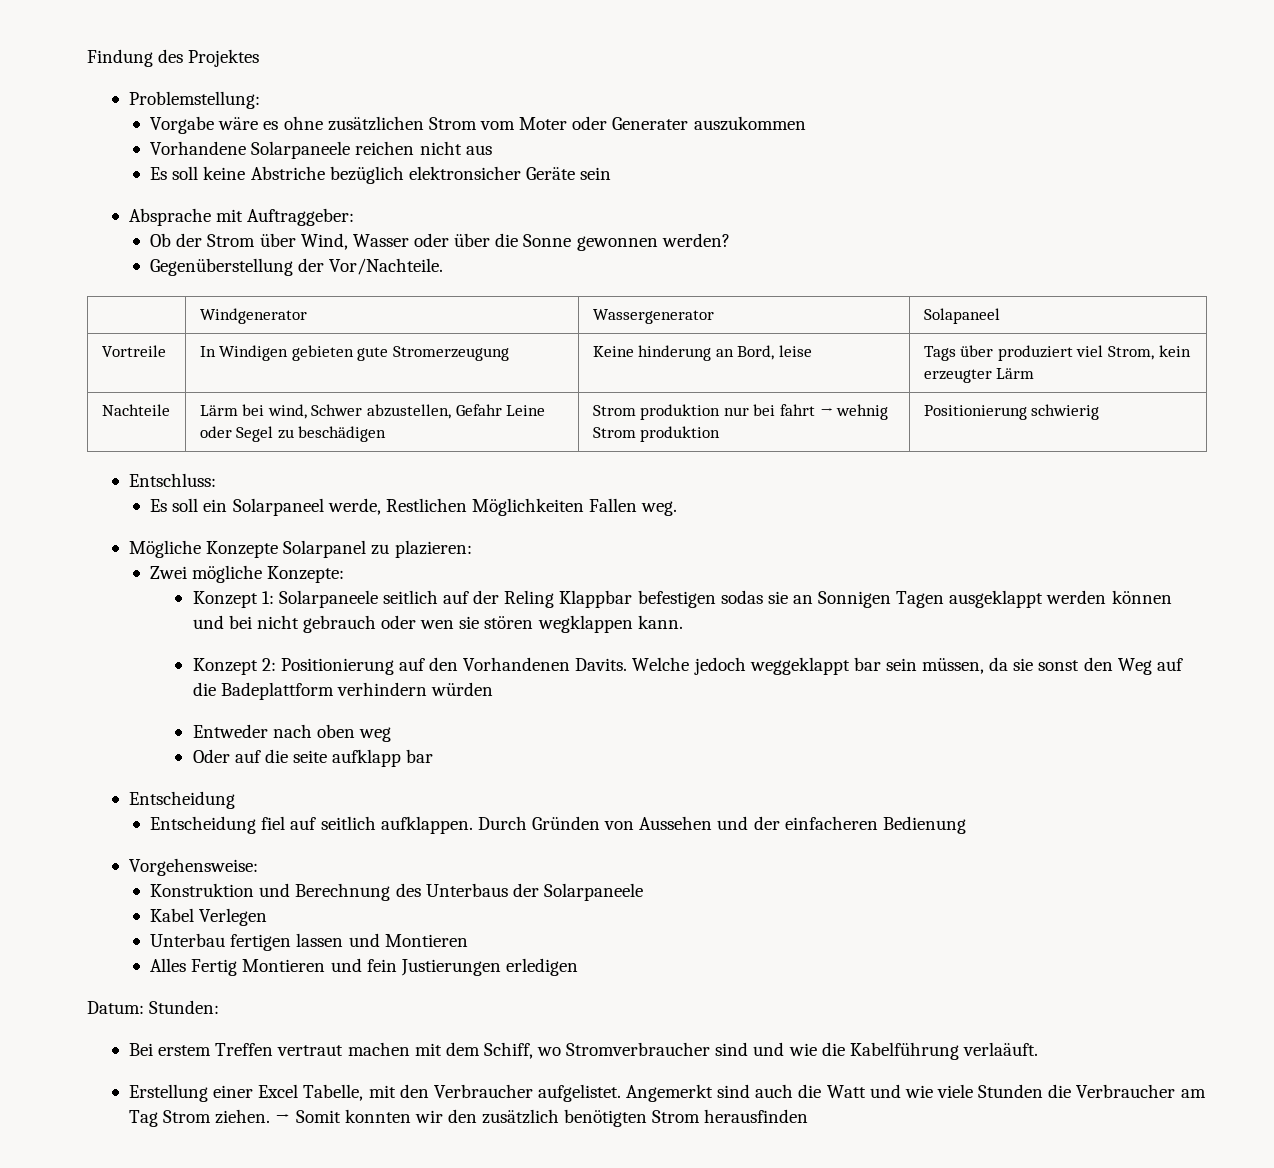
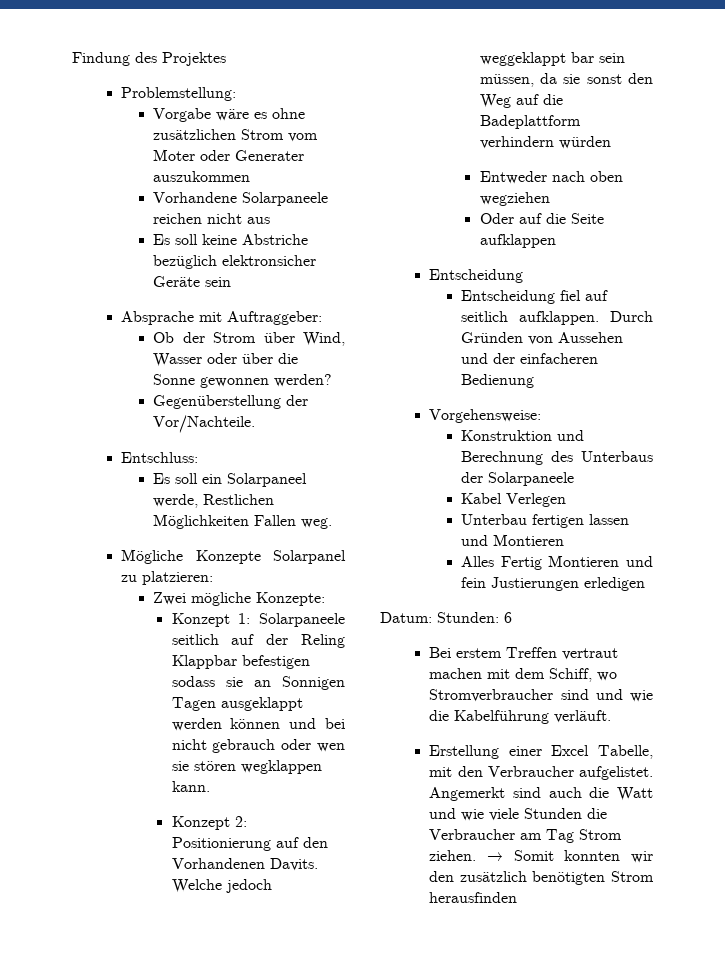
- | Windgenerator | Wassergenerator | Solapaneel
- Vortreile | In Windigen gebieten gute Stromerzeugung | Keine hinderung an Bord, leise | Tags über produziert viel Strom, kein erzeugter Lärm
- Nachteile | Lärm bei wind, Schwer abzustellen, Gefahr Leine oder Segel zu beschädigen | Strom produktion nur bei fahrt → wehnig Strom produktion | Positionierung schwierig
- Mögliche Konzepte Solarpanel zu plazieren:
+ Mögliche Konzepte Solarpanel zu platzieren:
- Konzept 1: Solarpaneele seitlich auf der Reling Klappbar befestigen sodas sie an Sonnigen Tagen ausgeklappt werden können und bei nicht gebrauch oder wen sie stören wegklappen kann.
+ Konzept 1: Solarpaneele seitlich auf der Reling Klappbar befestigen sodass sie an Sonnigen Tagen ausgeklappt werden können und bei nicht gebrauch oder wen sie stören wegklappen kann.
- Entweder nach oben weg
+ Entweder nach oben wegziehen
- Oder auf die seite aufklapp bar
+ Oder auf die Seite aufklappen
- Datum: Stunden:
+ Datum: Stunden: 6
- Bei erstem Treffen vertraut machen mit dem Schiff, wo Stromverbraucher sind und wie die Kabelführung verlaäuft.
+ Bei erstem Treffen vertraut machen mit dem Schiff, wo Stromverbraucher sind und wie die Kabelführung verläuft.

